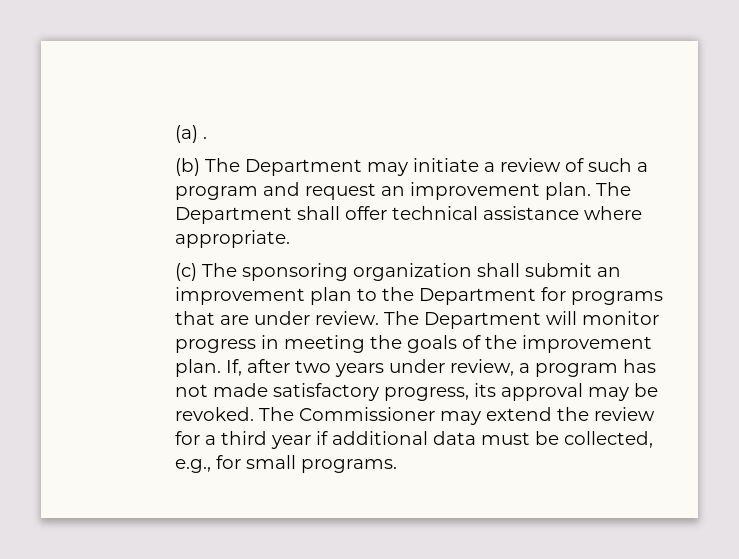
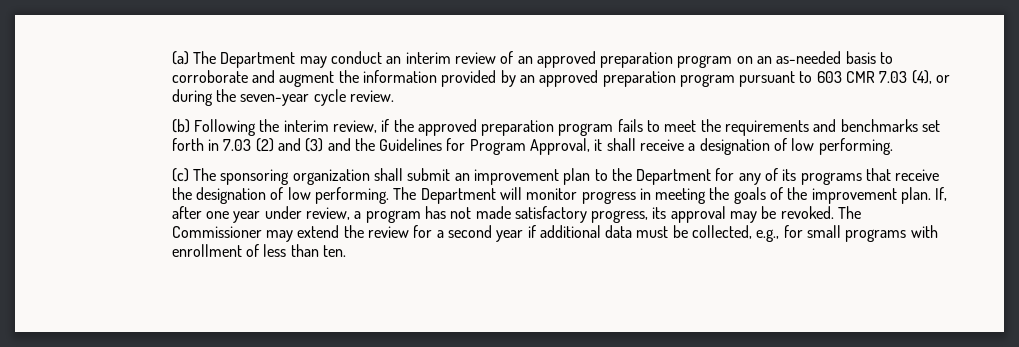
- (a) .
- (b) The Department may initiate a review of such a program and request an improvement plan. The Department shall offer technical assistance where appropriate.
+ (a) The Department may conduct an interim review of an approved preparation program on an as-needed basis to corroborate and augment the information provided by an approved preparation program pursuant to 603 CMR 7.03 (4), or during the seven-year cycle review.
+ (b) Following the interim review, if the approved preparation program fails to meet the requirements and benchmarks set forth in 7.03 (2) and (3) and the Guidelines for Program Approval, it shall receive a designation of low performing.
- (c) The sponsoring organization shall submit an improvement plan to the Department for programs that are under review.
+ (c) The sponsoring organization shall submit an improvement plan to the Department for any of its programs that receive the designation of low performing.
- If, after two years under review, a program has not made satisfactory progress, its approval may be revoked.
+ If, after one year under review, a program has not made satisfactory progress, its approval may be revoked.
- The Commissioner may extend the review for a third year if additional data must be collected, e.g., for small programs.
+ The Commissioner may extend the review for a second year if additional data must be collected, e.g., for small programs with enrollment of less than ten.

